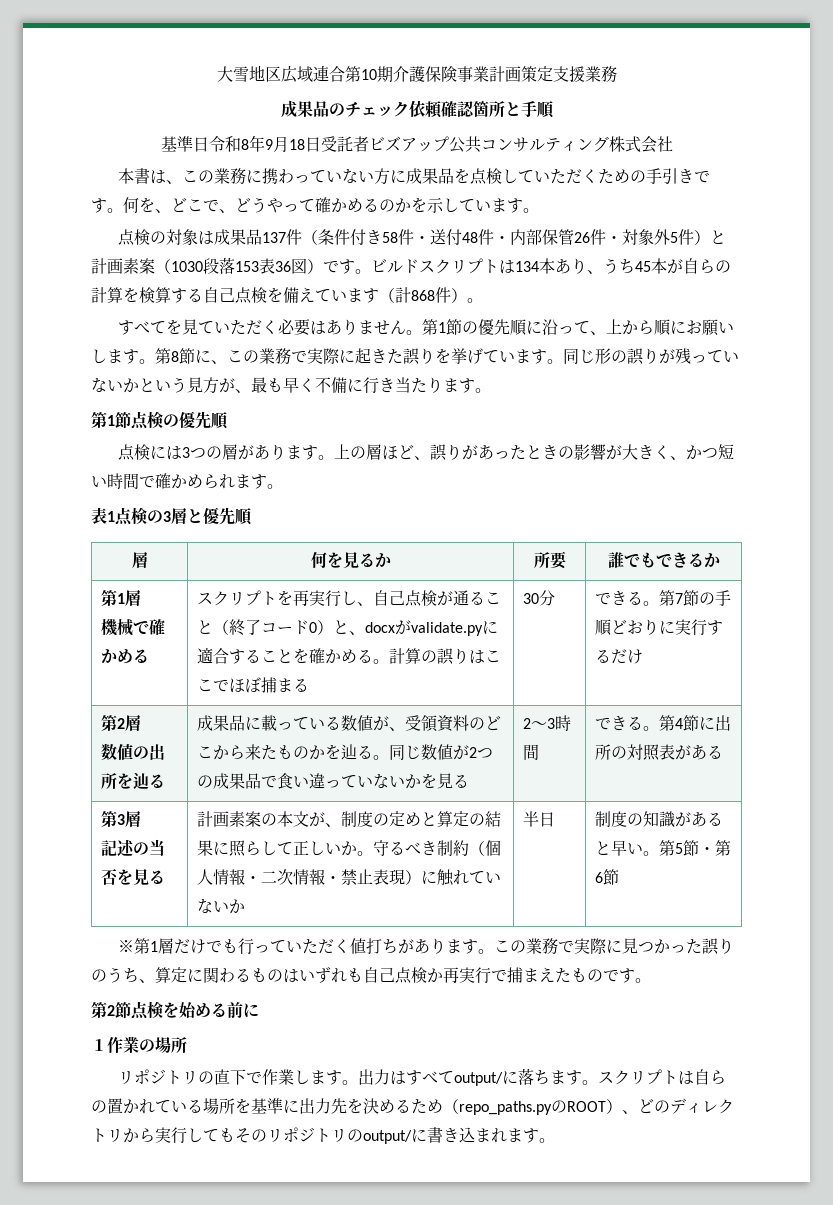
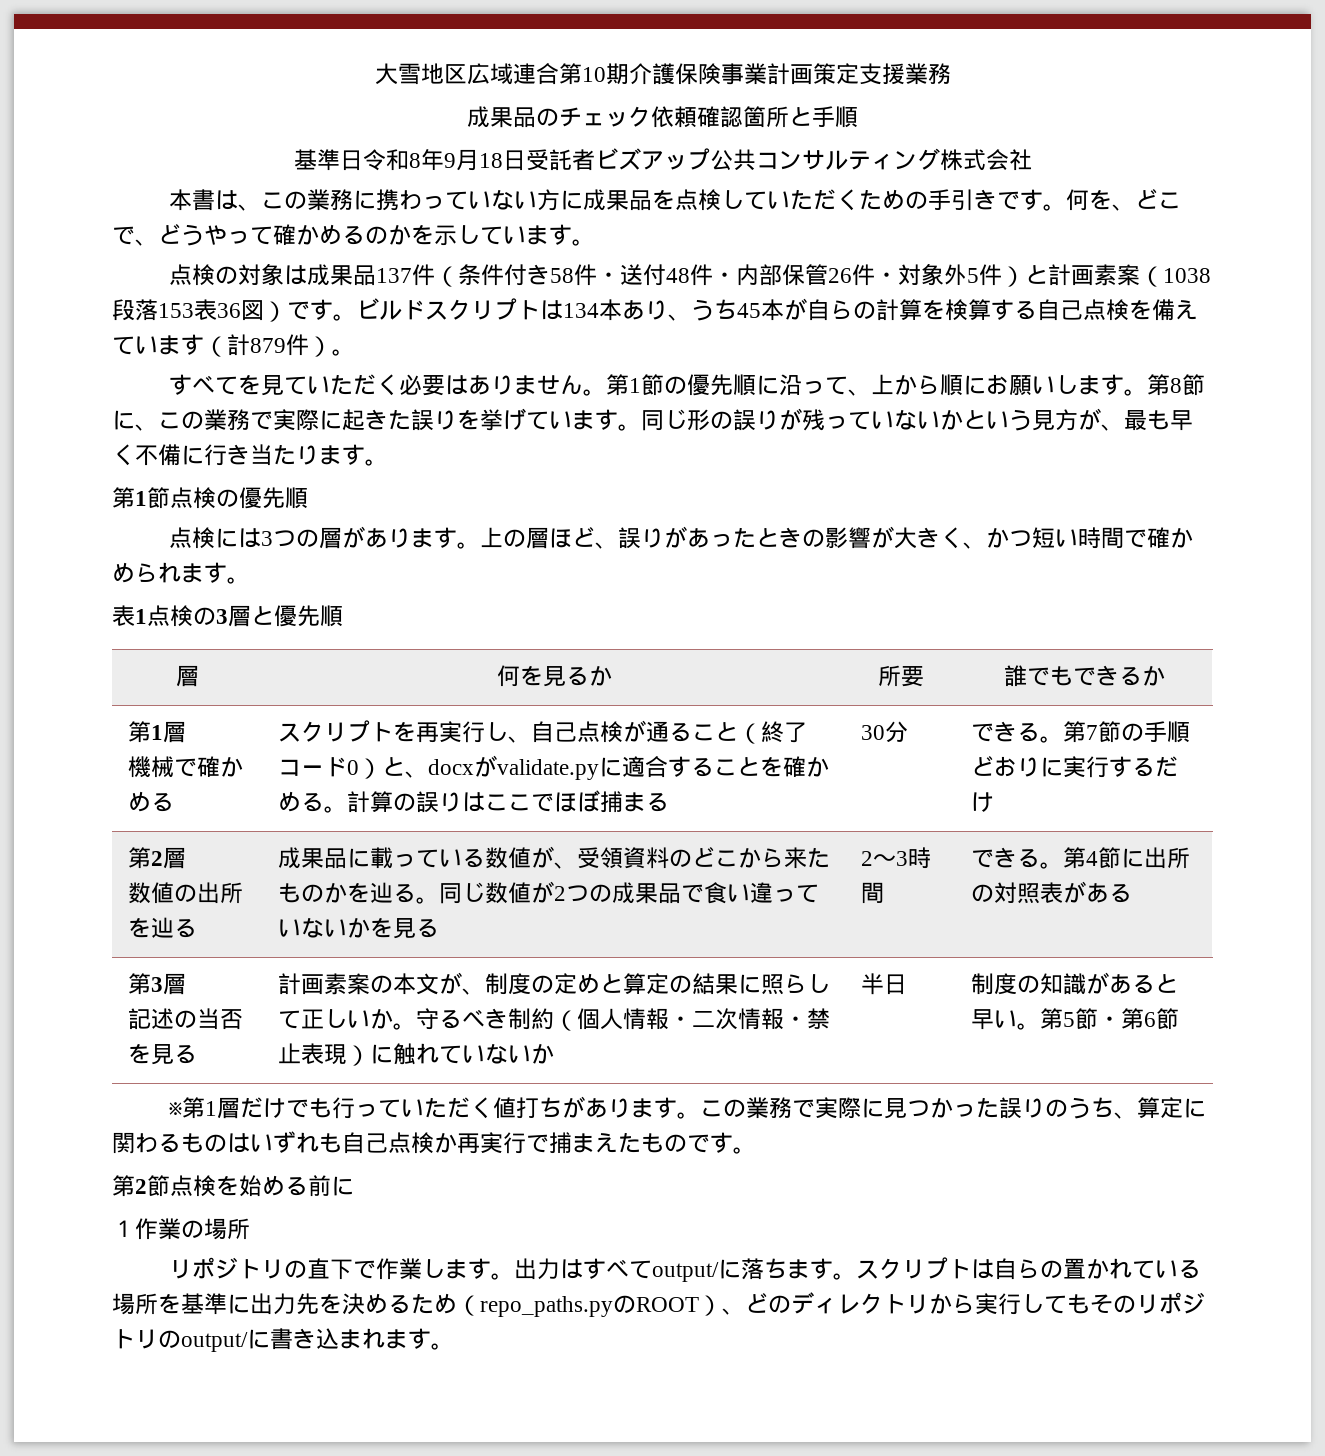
- 点検の対象は成果品137件（条件付き58件・送付48件・内部保管26件・対象外5件）と計画素案（1030段落153表36図）です。
+ 点検の対象は成果品137件（条件付き58件・送付48件・内部保管26件・対象外5件）と計画素案（1038段落153表36図）です。
- ビルドスクリプトは134本あり、うち45本が自らの計算を検算する自己点検を備えています（計868件）。
+ ビルドスクリプトは134本あり、うち45本が自らの計算を検算する自己点検を備えています（計879件）。

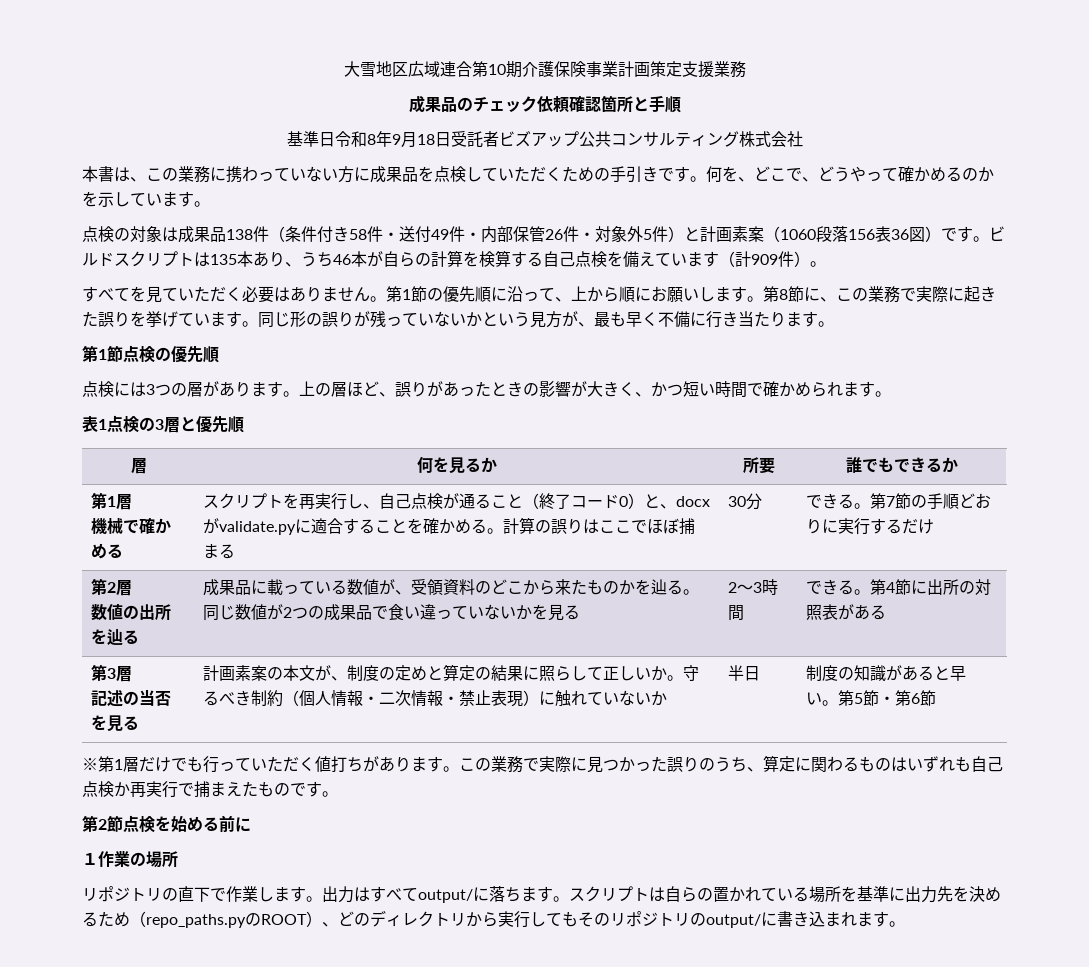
- 点検の対象は成果品137件（条件付き58件・送付48件・内部保管26件・対象外5件）と計画素案（1038段落153表36図）です。
+ 点検の対象は成果品138件（条件付き58件・送付49件・内部保管26件・対象外5件）と計画素案（1060段落156表36図）です。
- ビルドスクリプトは134本あり、うち45本が自らの計算を検算する自己点検を備えています（計879件）。
+ ビルドスクリプトは135本あり、うち46本が自らの計算を検算する自己点検を備えています（計909件）。

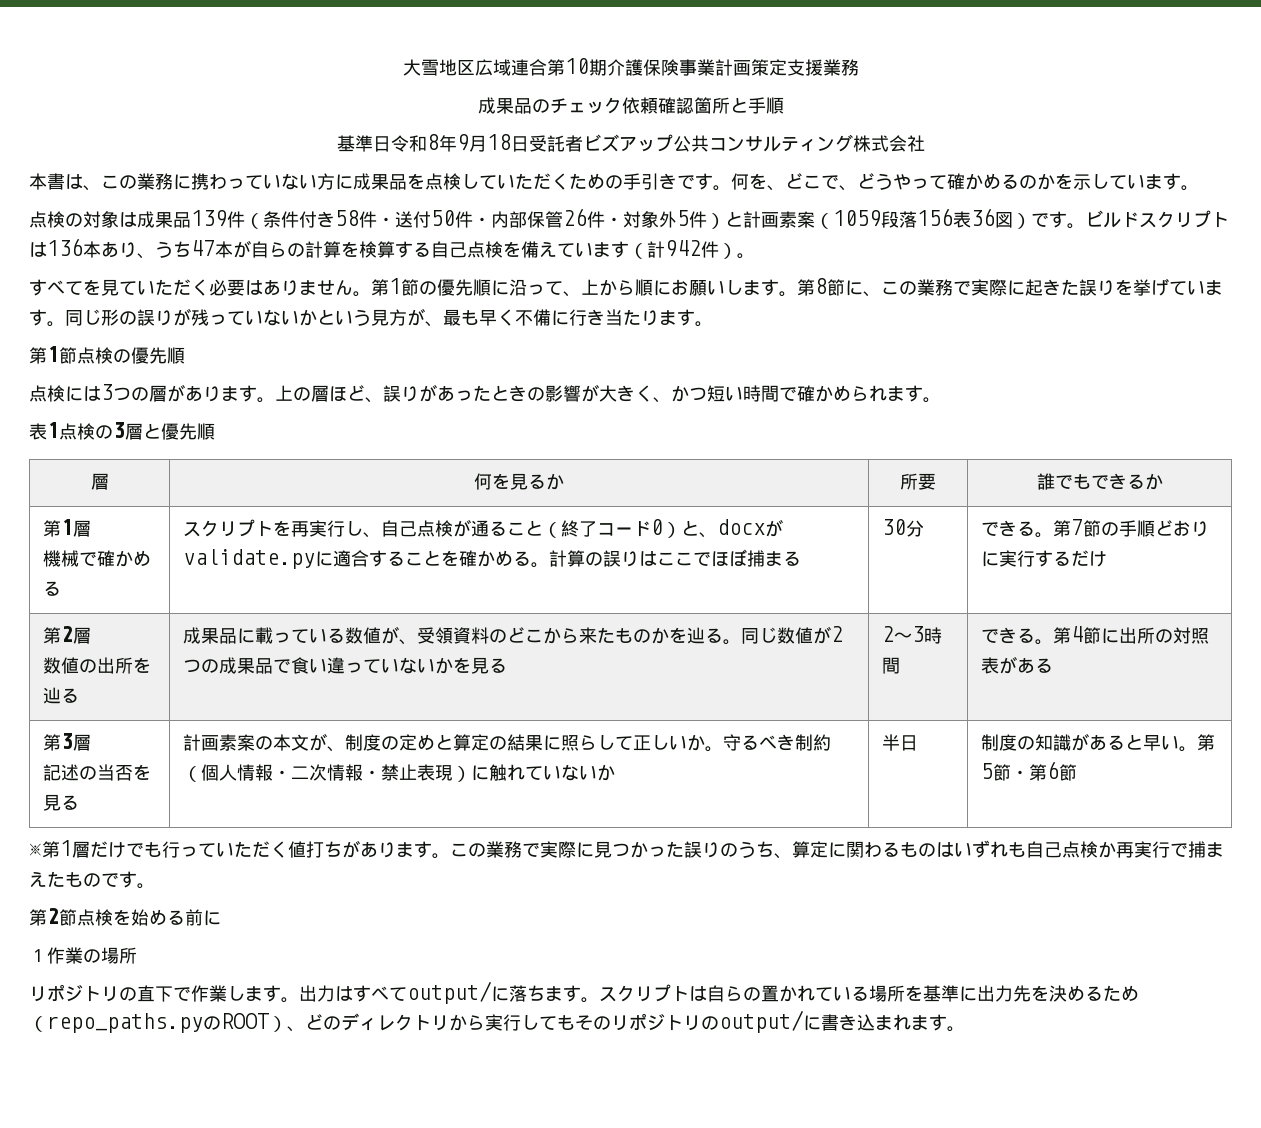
- 点検の対象は成果品138件（条件付き58件・送付49件・内部保管26件・対象外5件）と計画素案（1060段落156表36図）です。
+ 点検の対象は成果品139件（条件付き58件・送付50件・内部保管26件・対象外5件）と計画素案（1059段落156表36図）です。
- ビルドスクリプトは135本あり、うち46本が自らの計算を検算する自己点検を備えています（計909件）。
+ ビルドスクリプトは136本あり、うち47本が自らの計算を検算する自己点検を備えています（計942件）。

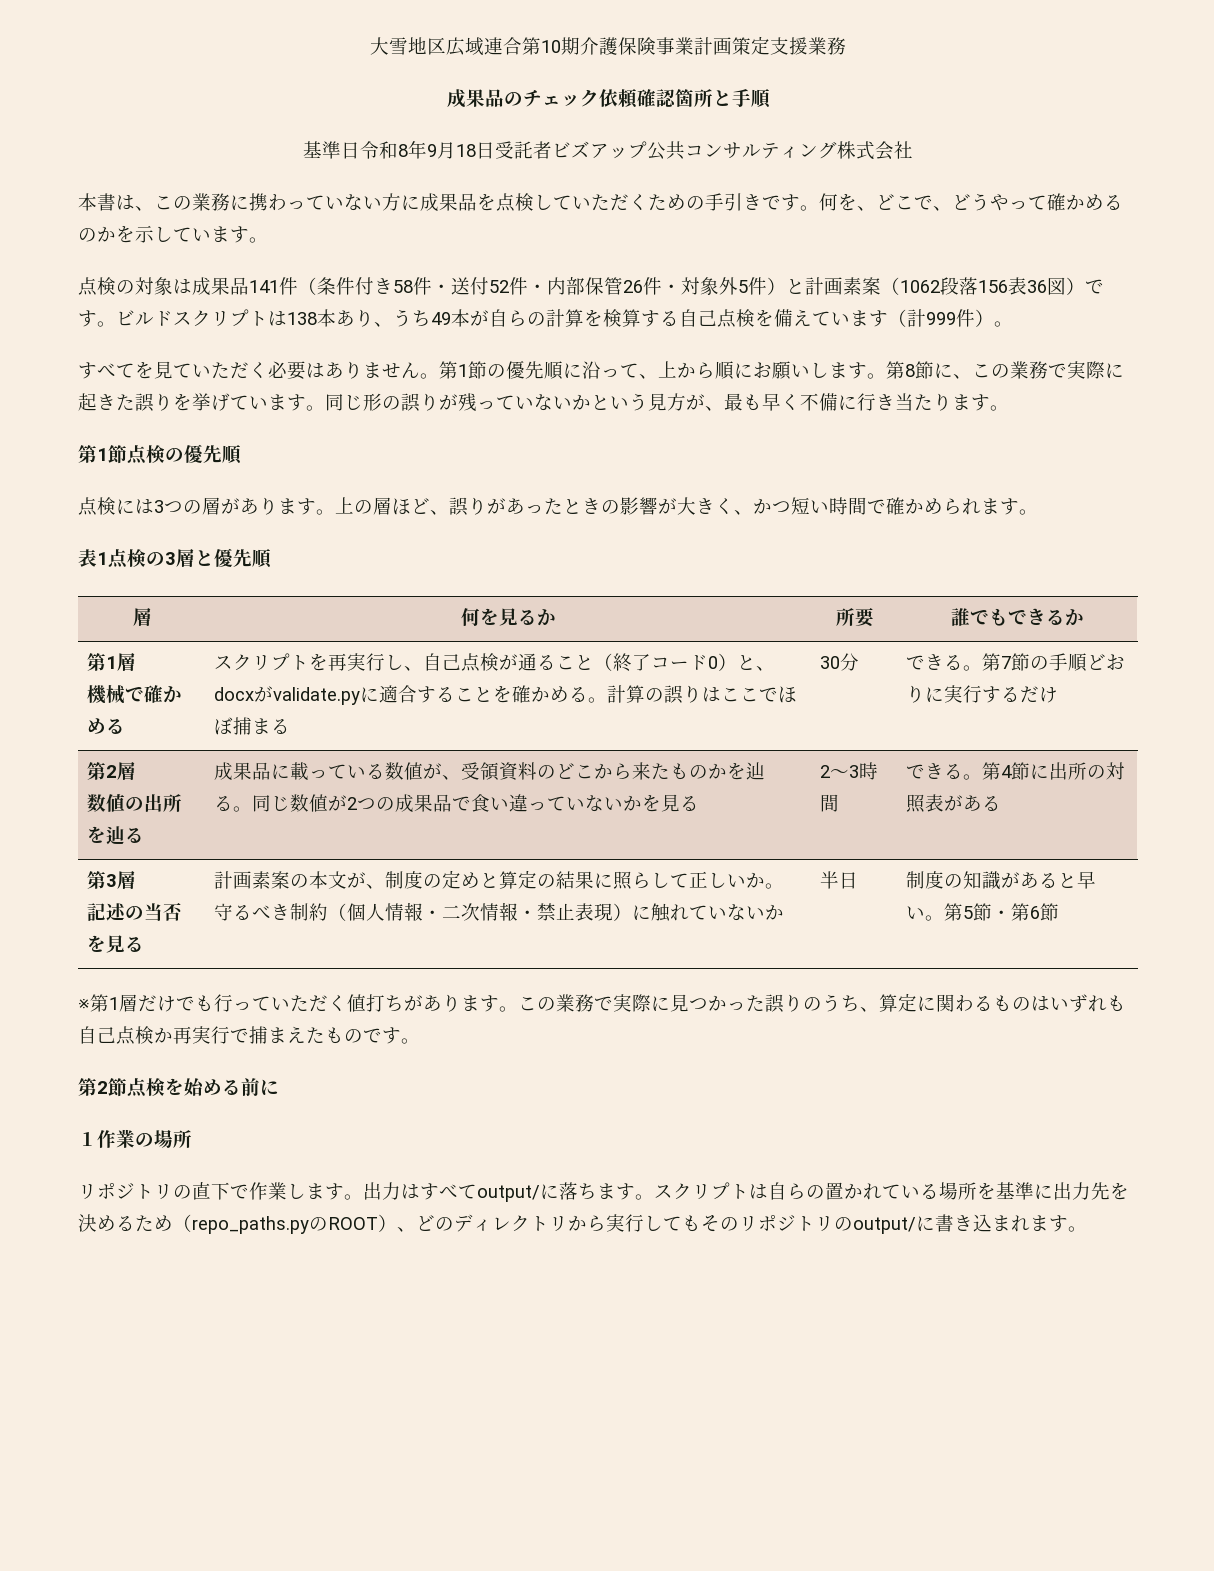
- 点検の対象は成果品139件（条件付き58件・送付50件・内部保管26件・対象外5件）と計画素案（1059段落156表36図）です。
+ 点検の対象は成果品141件（条件付き58件・送付52件・内部保管26件・対象外5件）と計画素案（1062段落156表36図）です。
- ビルドスクリプトは136本あり、うち47本が自らの計算を検算する自己点検を備えています（計942件）。
+ ビルドスクリプトは138本あり、うち49本が自らの計算を検算する自己点検を備えています（計999件）。

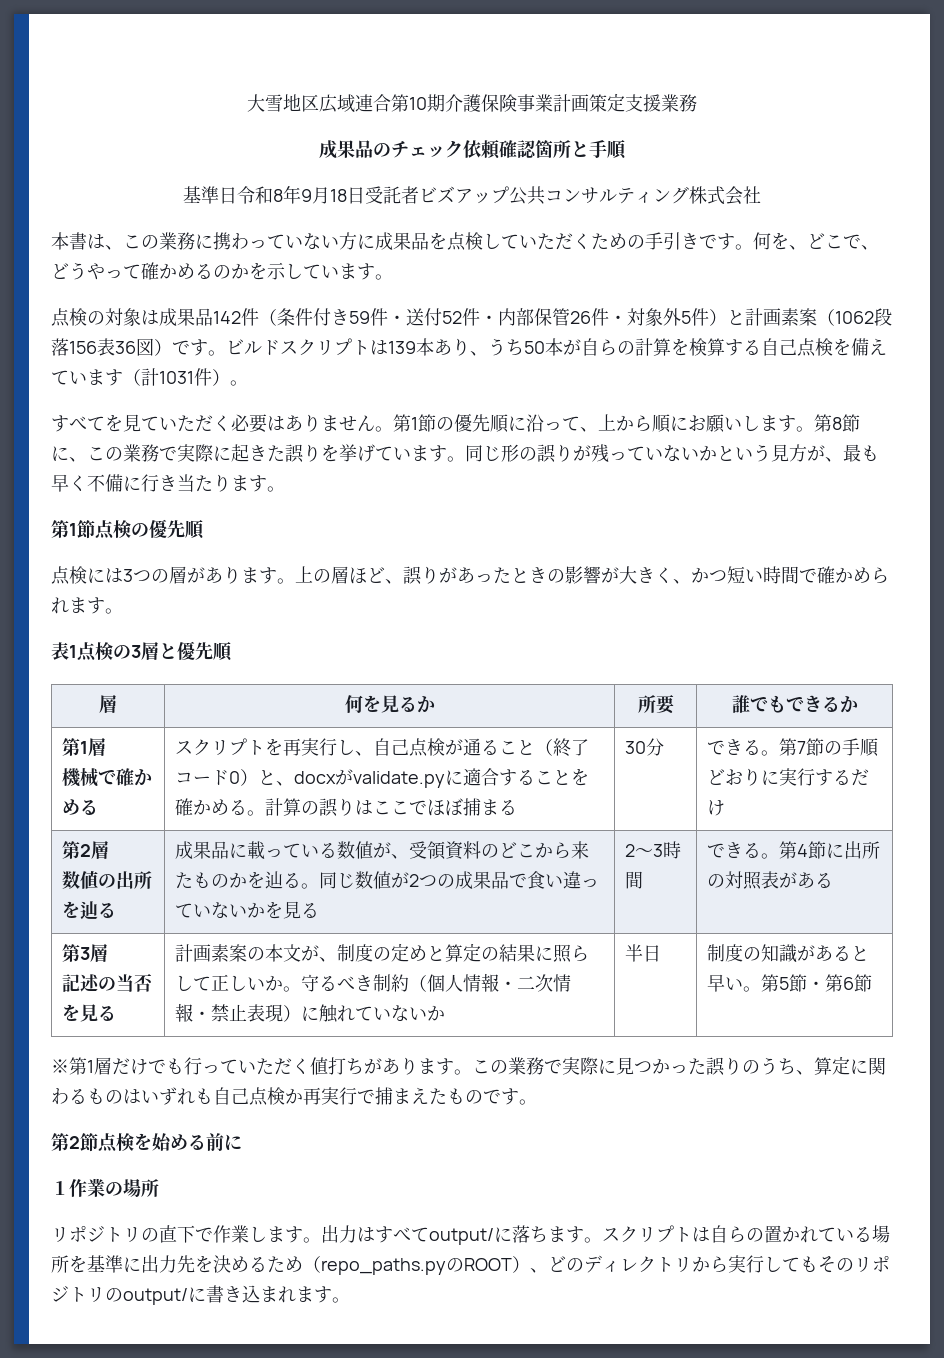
- 点検の対象は成果品141件（条件付き58件・送付52件・内部保管26件・対象外5件）と計画素案（1062段落156表36図）です。
+ 点検の対象は成果品142件（条件付き59件・送付52件・内部保管26件・対象外5件）と計画素案（1062段落156表36図）です。
- ビルドスクリプトは138本あり、うち49本が自らの計算を検算する自己点検を備えています（計999件）。
+ ビルドスクリプトは139本あり、うち50本が自らの計算を検算する自己点検を備えています（計1031件）。

